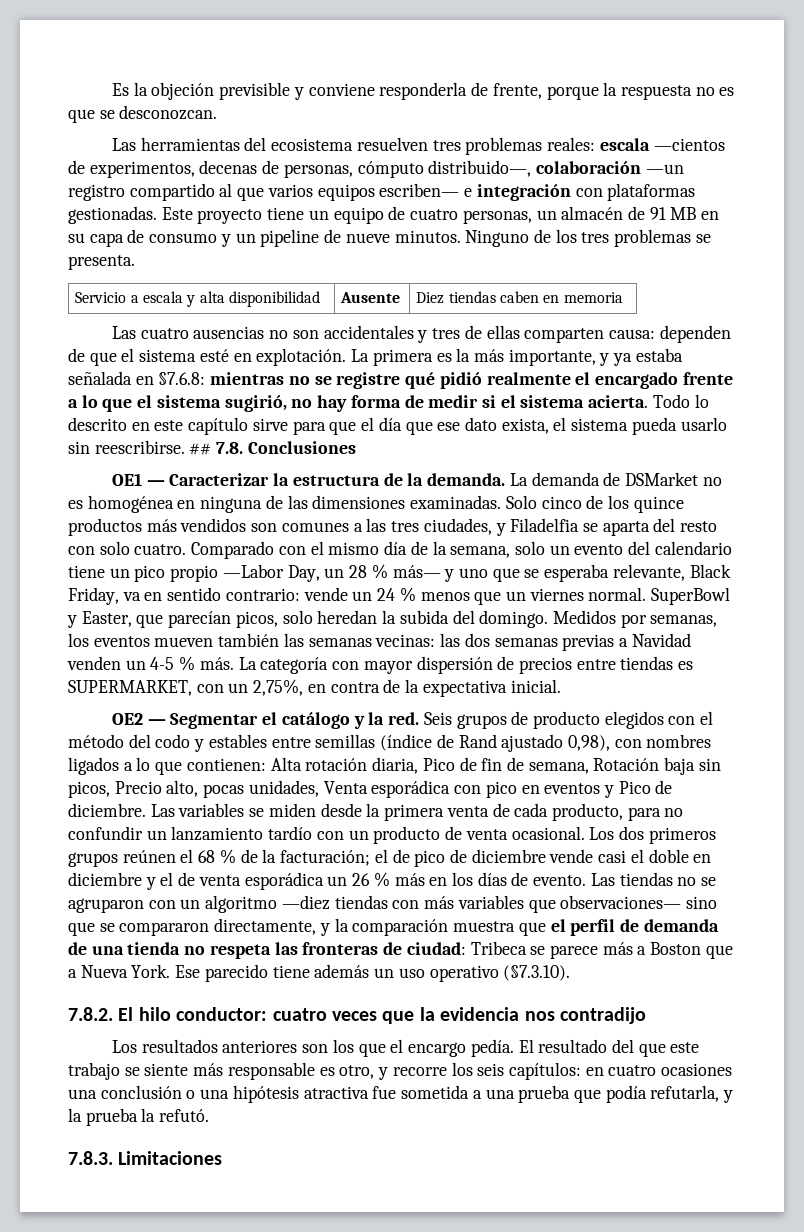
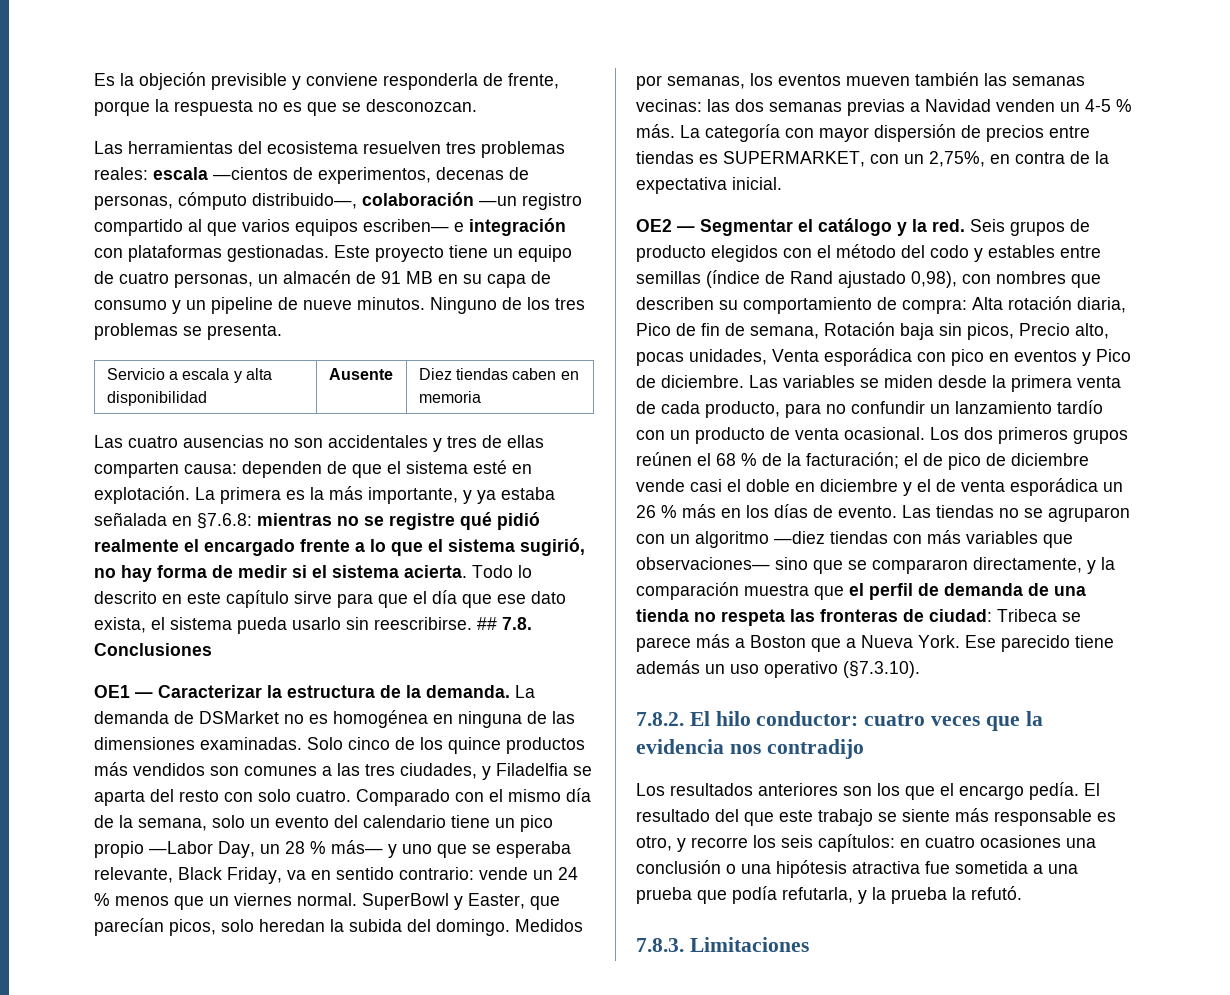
- Seis grupos de producto elegidos con el método del codo y estables entre semillas (índice de Rand ajustado 0,98), con nombres ligados a lo que contienen: Alta rotación diaria, Pico de fin de semana, Rotación baja sin picos, Precio alto, pocas unidades, Venta esporádica con pico en eventos y Pico de diciembre.
+ Seis grupos de producto elegidos con el método del codo y estables entre semillas (índice de Rand ajustado 0,98), con nombres que describen su comportamiento de compra: Alta rotación diaria, Pico de fin de semana, Rotación baja sin picos, Precio alto, pocas unidades, Venta esporádica con pico en eventos y Pico de diciembre.

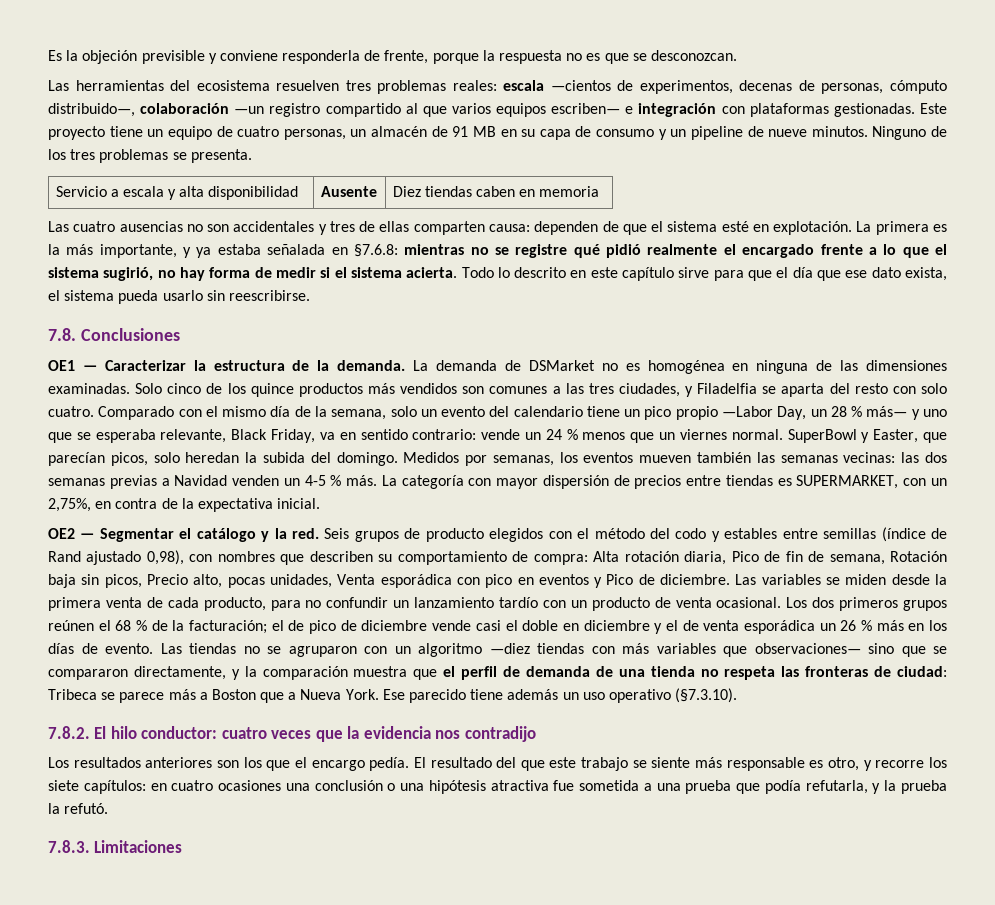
- Todo lo descrito en este capítulo sirve para que el día que ese dato exista, el sistema pueda usarlo sin reescribirse. ## 7.8. Conclusiones
+ Todo lo descrito en este capítulo sirve para que el día que ese dato exista, el sistema pueda usarlo sin reescribirse.
+ 7.8. Conclusiones
- El resultado del que este trabajo se siente más responsable es otro, y recorre los seis capítulos: en cuatro ocasiones una conclusión o una hipótesis atractiva fue sometida a una prueba que podía refutarla, y la prueba la refutó.
+ El resultado del que este trabajo se siente más responsable es otro, y recorre los siete capítulos: en cuatro ocasiones una conclusión o una hipótesis atractiva fue sometida a una prueba que podía refutarla, y la prueba la refutó.

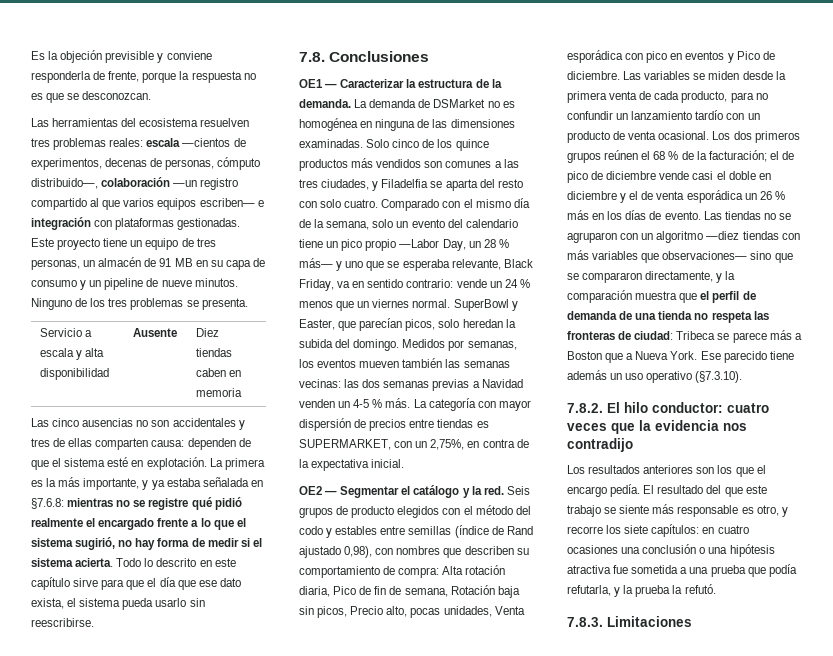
- Este proyecto tiene un equipo de cuatro personas, un almacén de 91 MB en su capa de consumo y un pipeline de nueve minutos.
+ Este proyecto tiene un equipo de tres personas, un almacén de 91 MB en su capa de consumo y un pipeline de nueve minutos.
- Las cuatro ausencias no son accidentales y tres de ellas comparten causa: dependen de que el sistema esté en explotación.
+ Las cinco ausencias no son accidentales y tres de ellas comparten causa: dependen de que el sistema esté en explotación.

